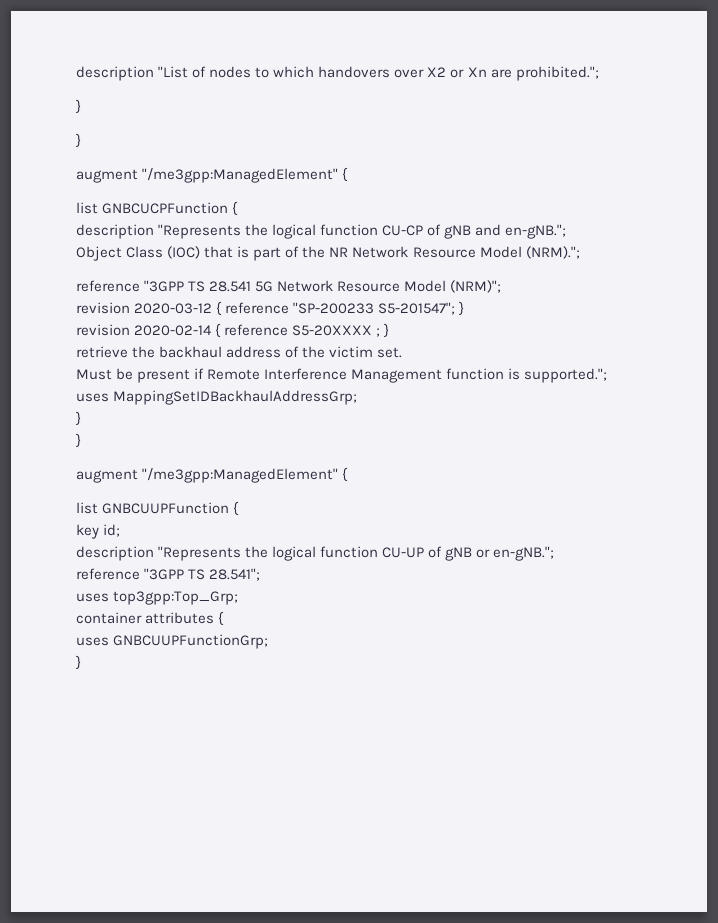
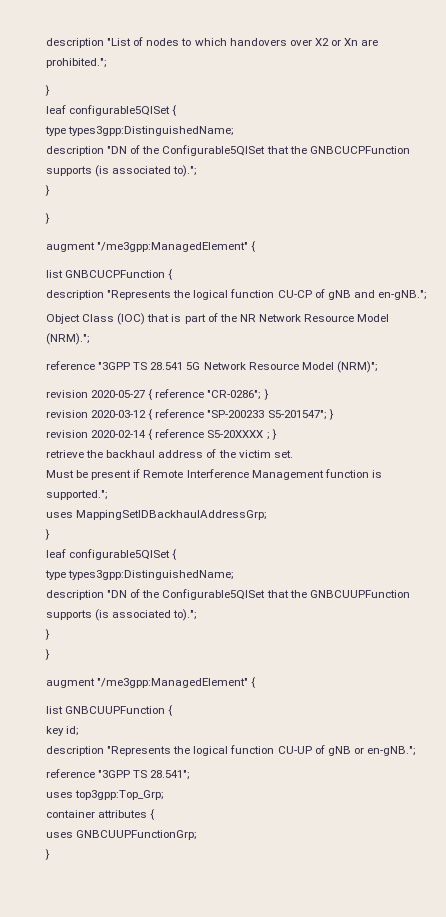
  description "List of nodes to which handovers over X2 or Xn are prohibited.";
+ }
+ leaf configurable5QISet {
+ type types3gpp:DistinguishedName;
+ description "DN of the Configurable5QISet that the GNBCUCPFunction supports (is associated to).";
+ revision 2020-05-27 { reference "CR-0286"; }
  uses MappingSetIDBackhaulAddressGrp;
+ }
+ leaf configurable5QISet {
+ type types3gpp:DistinguishedName;
+ description "DN of the Configurable5QISet that the GNBCUUPFunction supports (is associated to).";

